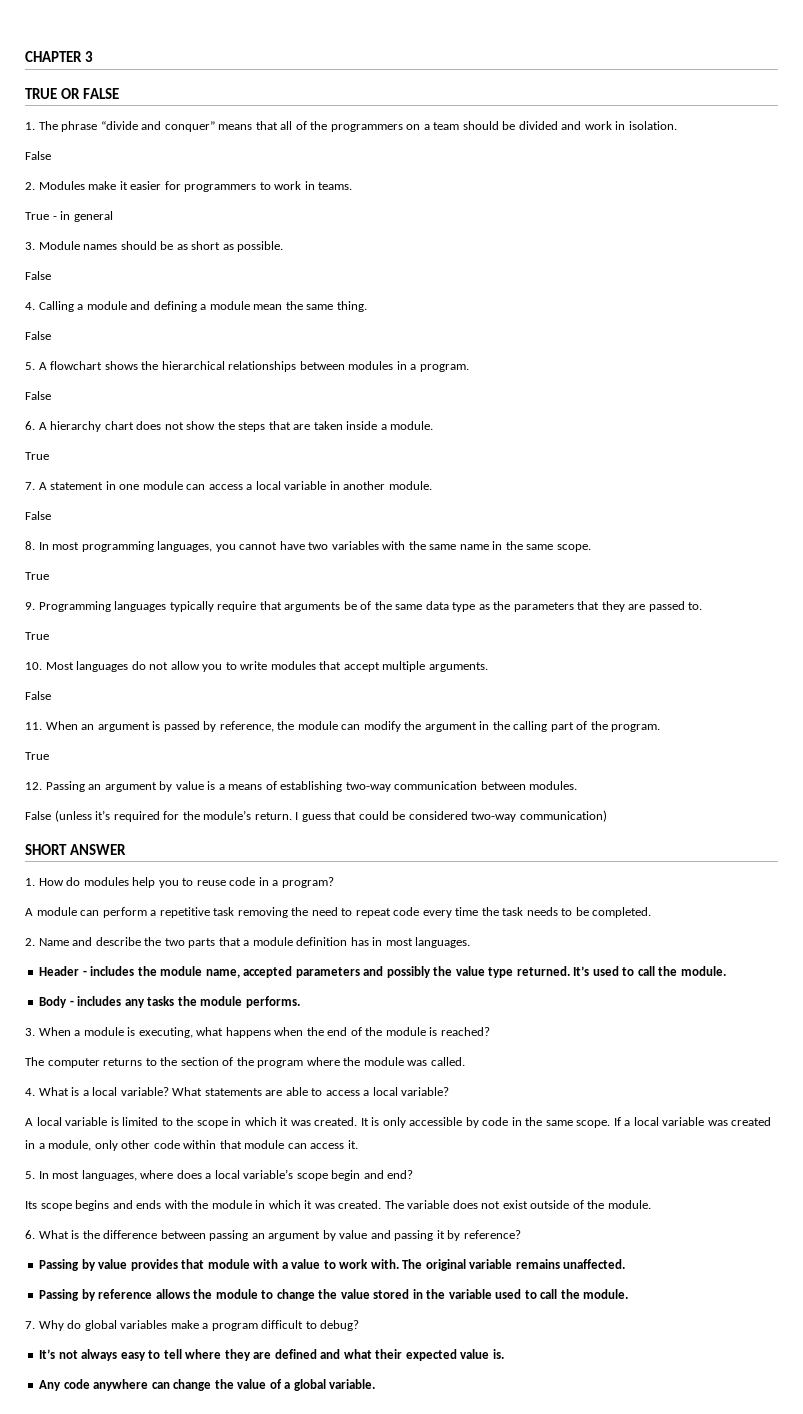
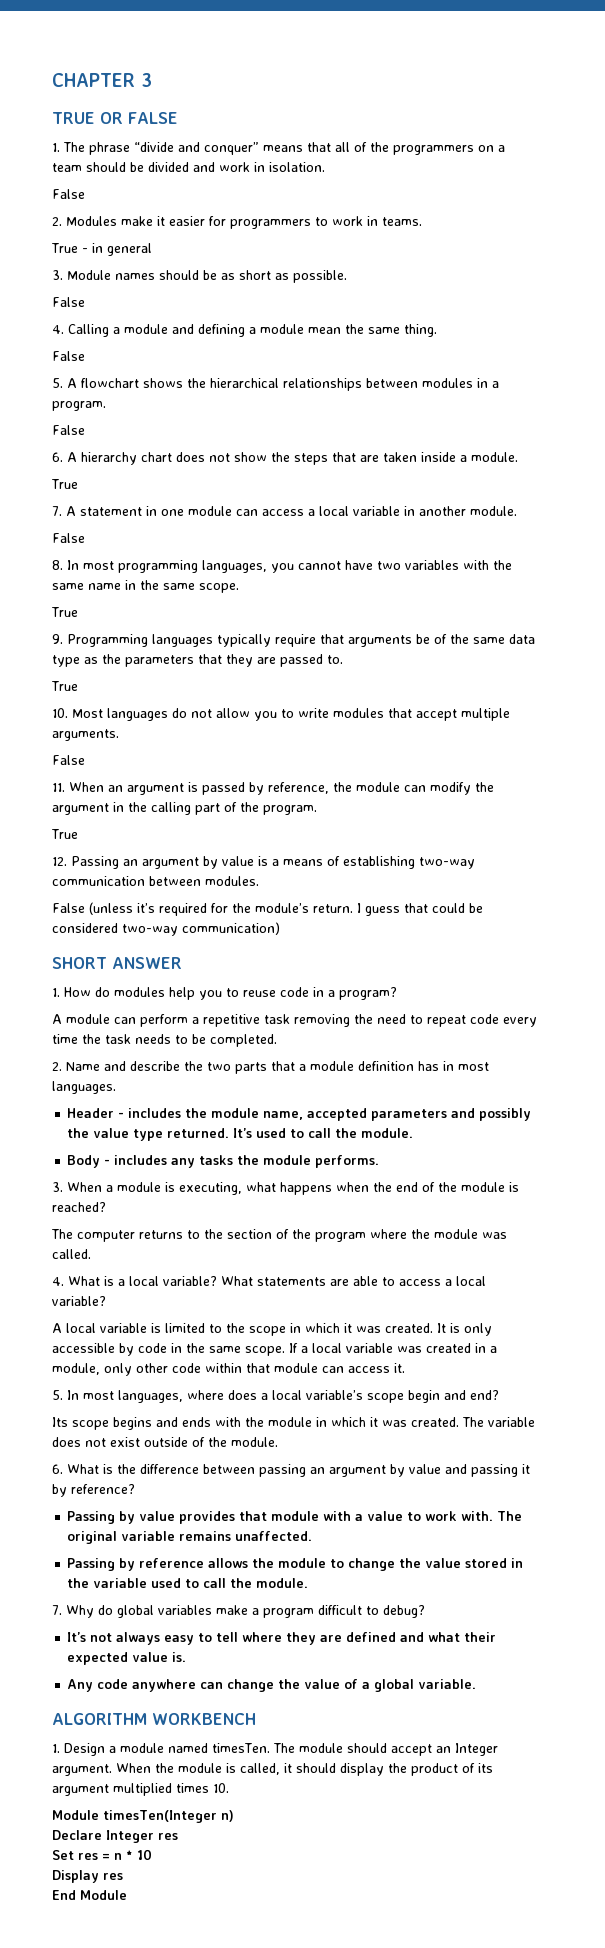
+ ALGORITHM WORKBENCH
+ 1. Design a module named timesTen. The module should accept an Integer argument. When the module is called, it should display the product of its argument multiplied times 10.
+ Module timesTen(Integer n)
+ Declare Integer res
+ Set res = n * 10
+ Display res
+ End Module

